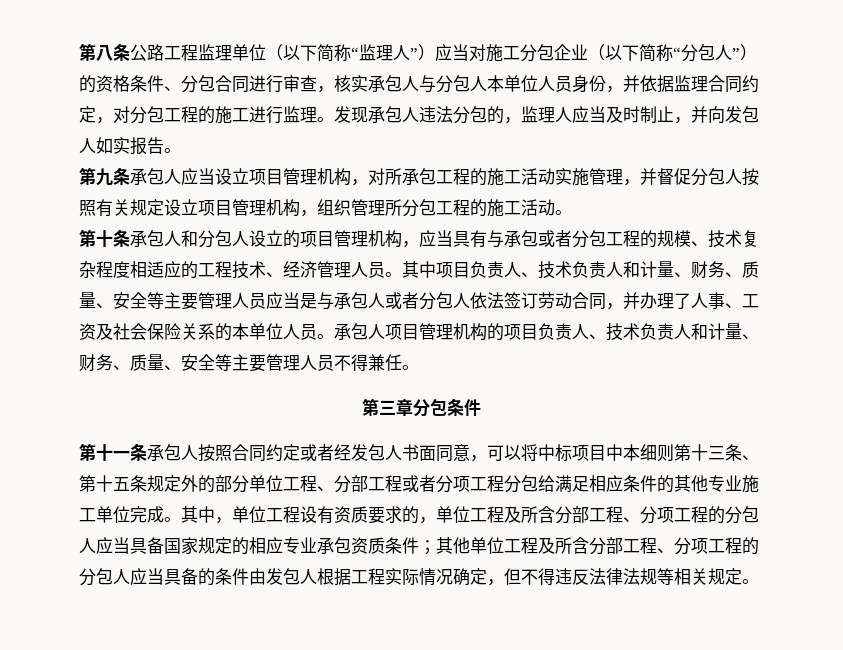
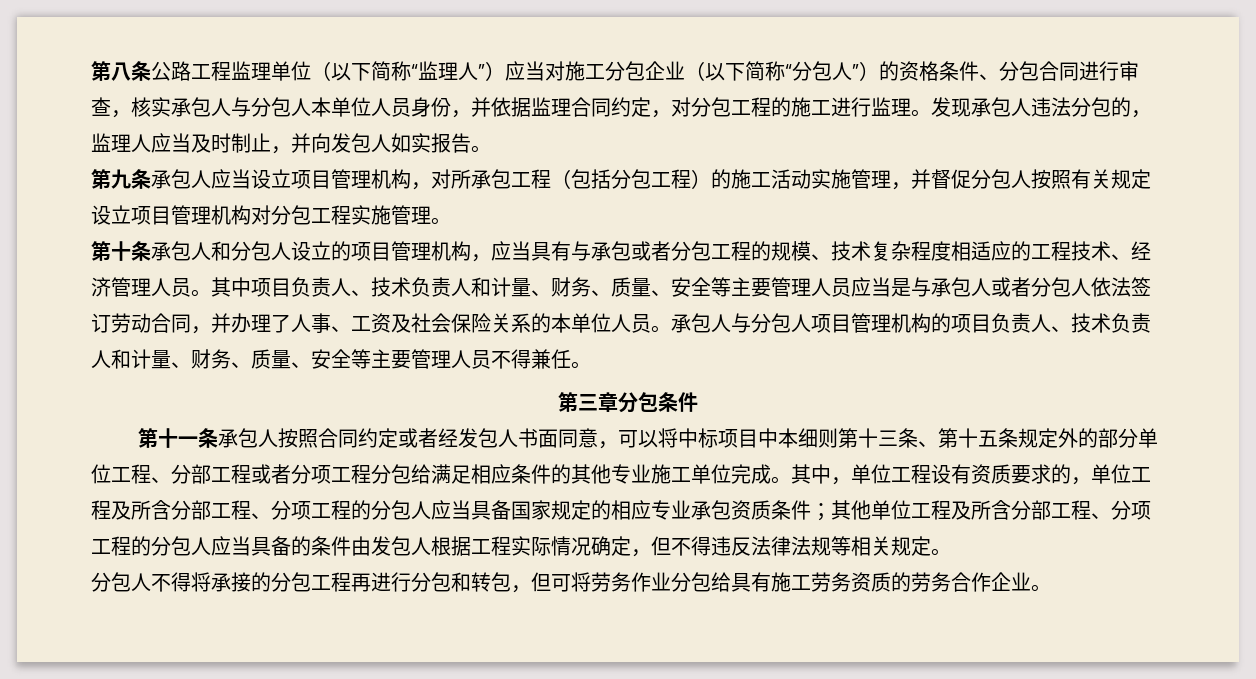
- 第九条承包人应当设立项目管理机构，对所承包工程的施工活动实施管理，并督促分包人按照有关规定设立项目管理机构，组织管理所分包工程的施工活动。
+ 第九条承包人应当设立项目管理机构，对所承包工程（包括分包工程）的施工活动实施管理，并督促分包人按照有关规定设立项目管理机构对分包工程实施管理。
- 承包人项目管理机构的项目负责人、技术负责人和计量、财务、质量、安全等主要管理人员不得兼任。
+ 承包人与分包人项目管理机构的项目负责人、技术负责人和计量、财务、质量、安全等主要管理人员不得兼任。
+ 分包人不得将承接的分包工程再进行分包和转包，但可将劳务作业分包给具有施工劳务资质的劳务合作企业。

